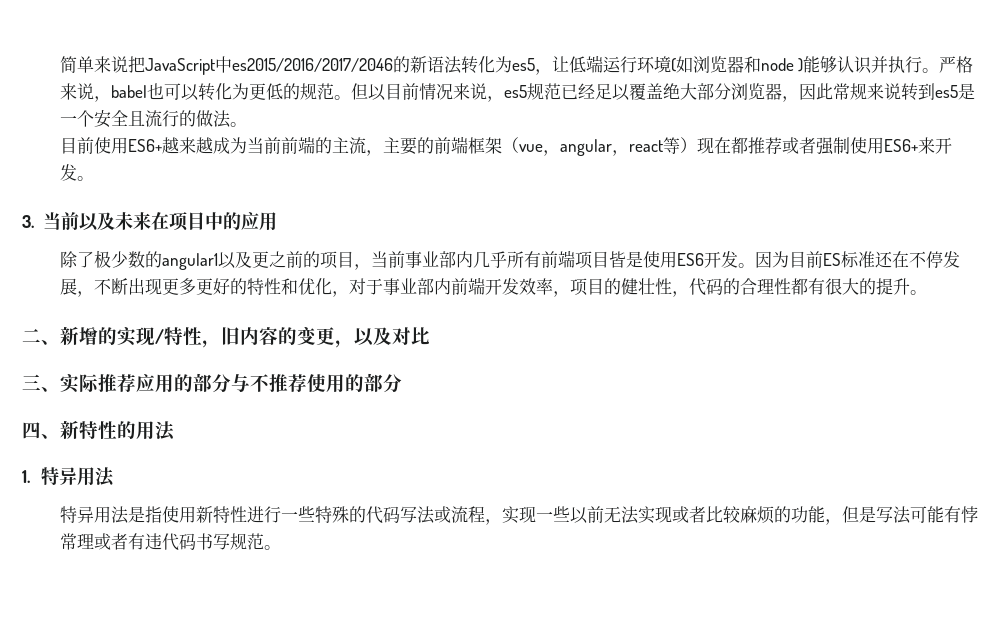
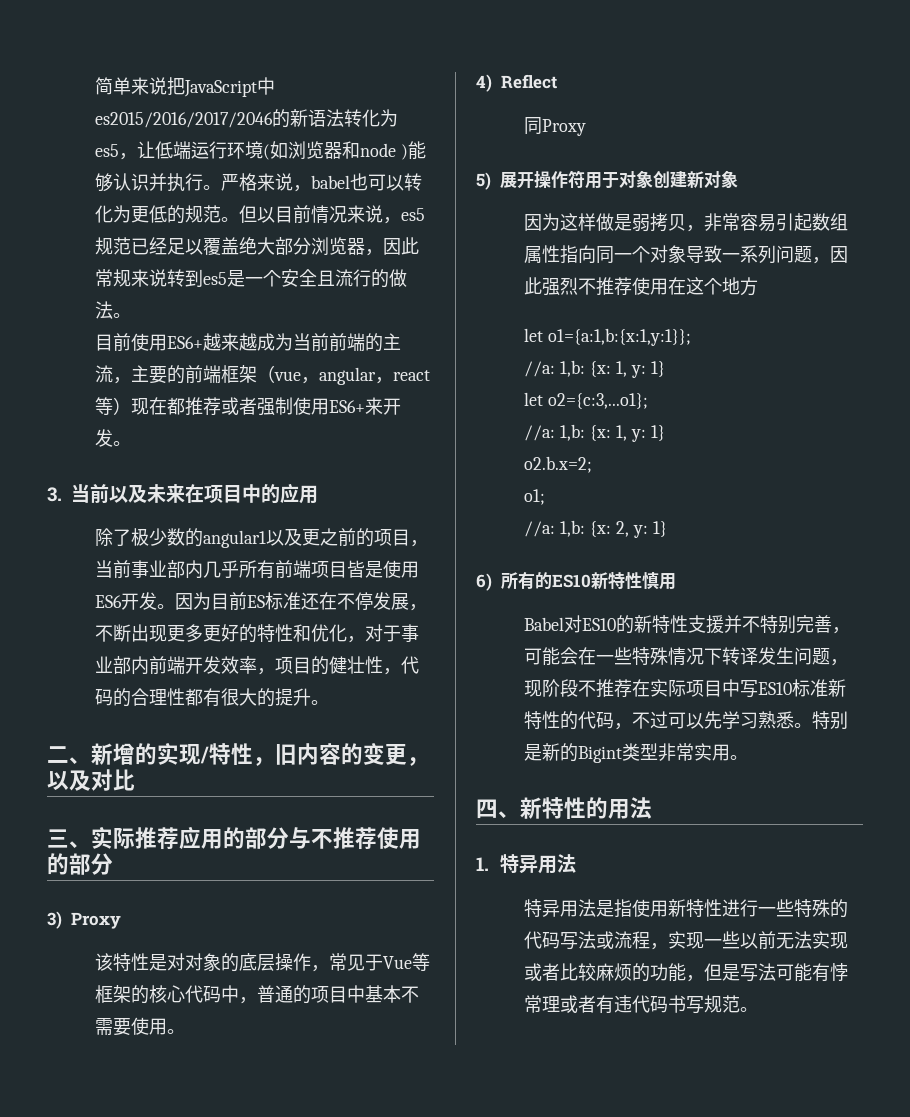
+ 3) Proxy
+ 该特性是对对象的底层操作，常见于Vue等框架的核心代码中，普通的项目中基本不需要使用。
+ 4) Reflect
+ 同Proxy
+ 5)展开操作符用于对象创建新对象
+ 因为这样做是弱拷贝，非常容易引起数组属性指向同一个对象导致一系列问题，因此强烈不推荐使用在这个地方
+ let o1={a:1,b:{x:1,y:1}};
+ //a: 1,b: {x: 1, y: 1}
+ let o2={c:3,...o1};
+ //a: 1,b: {x: 1, y: 1}
+ o2.b.x=2;
+ o1;
+ //a: 1,b: {x: 2, y: 1}
+ 6)所有的ES10新特性慎用
+ Babel对ES10的新特性支援并不特别完善，可能会在一些特殊情况下转译发生问题，现阶段不推荐在实际项目中写ES10标准新特性的代码，不过可以先学习熟悉。特别是新的Bigint类型非常实用。

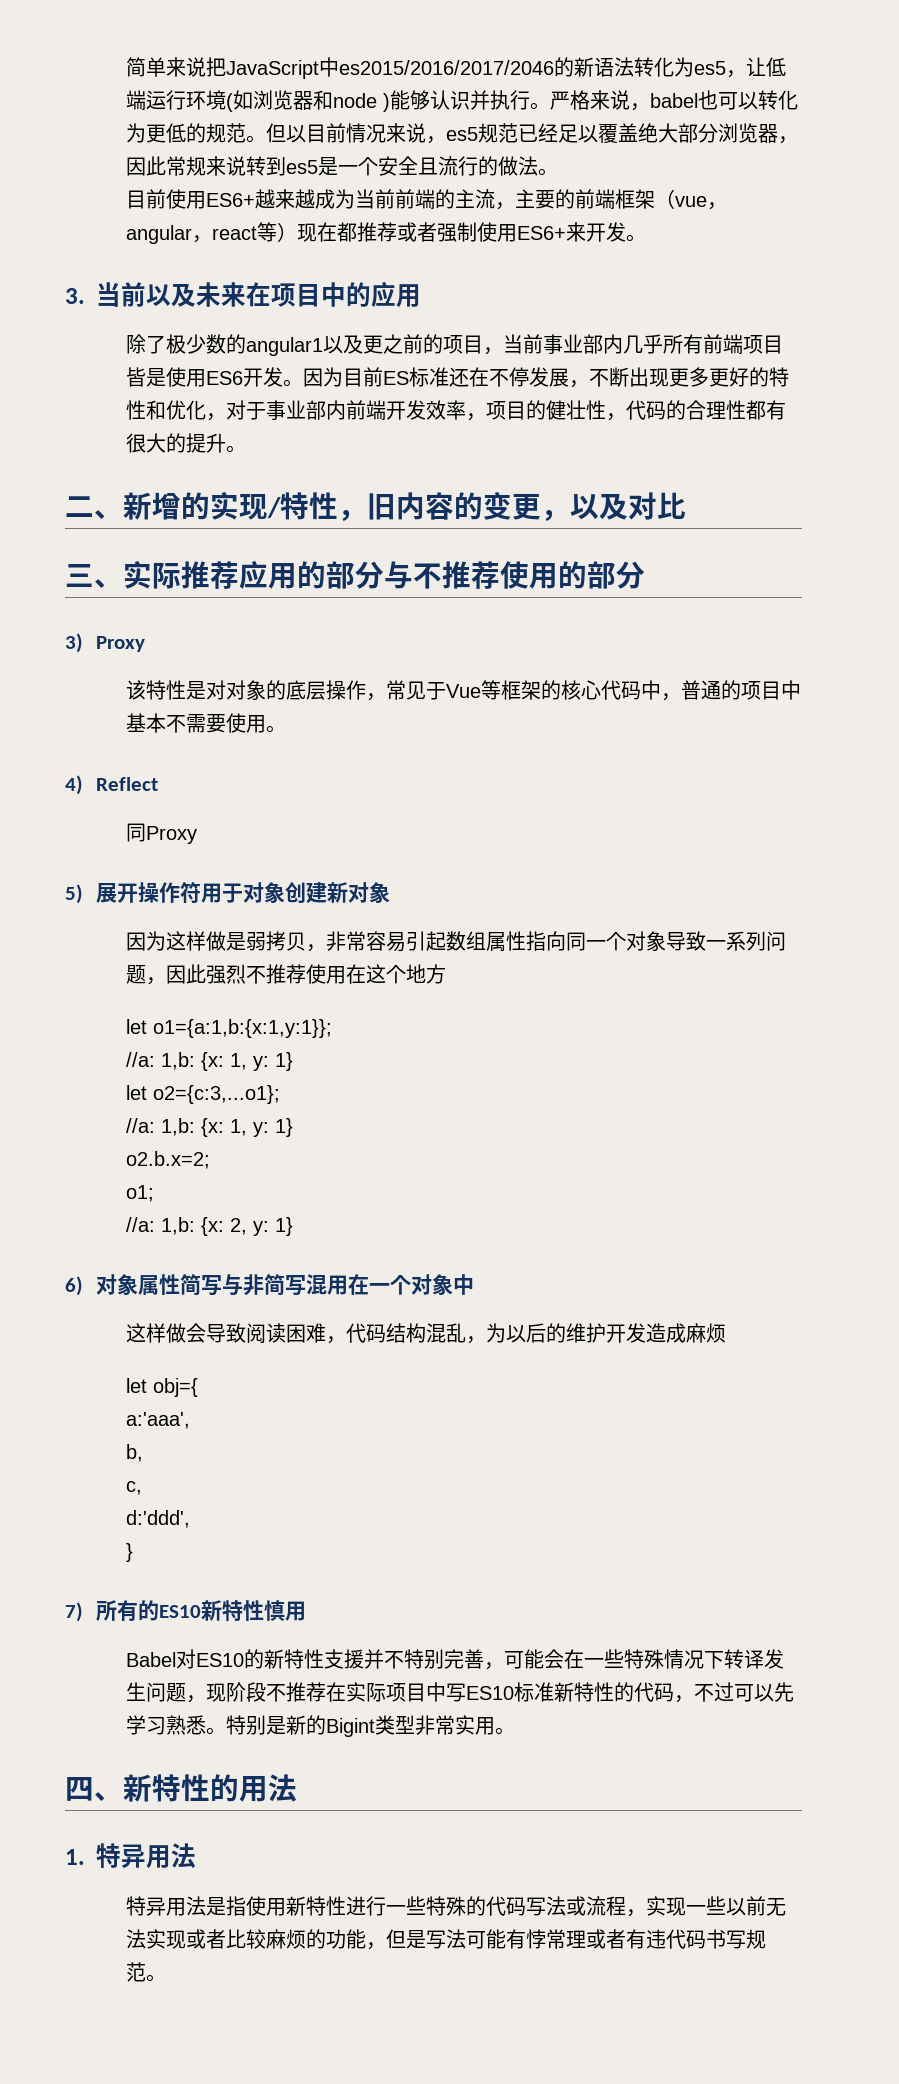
- 6)所有的ES10新特性慎用
+ 6)对象属性简写与非简写混用在一个对象中
+ 这样做会导致阅读困难，代码结构混乱，为以后的维护开发造成麻烦
+ let obj={
+ a:'aaa',
+ b,
+ c,
+ d:'ddd',
+ }
+ 7)所有的ES10新特性慎用

